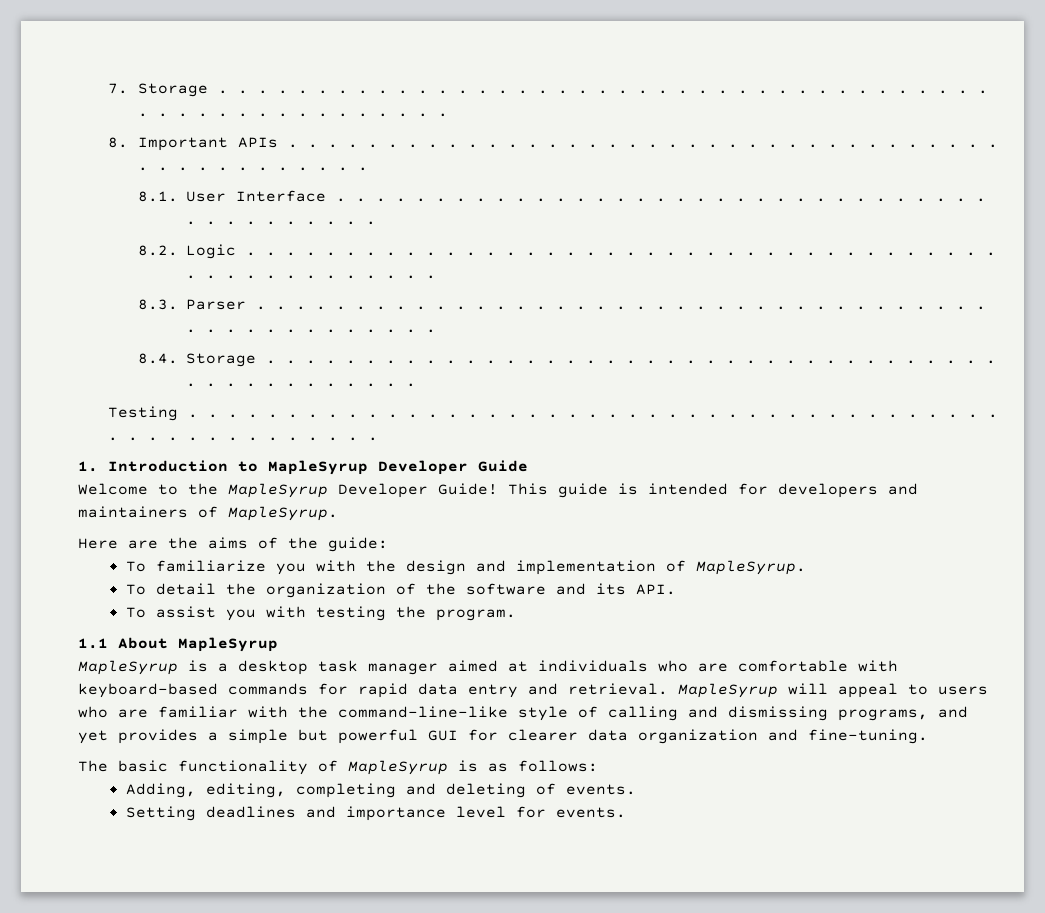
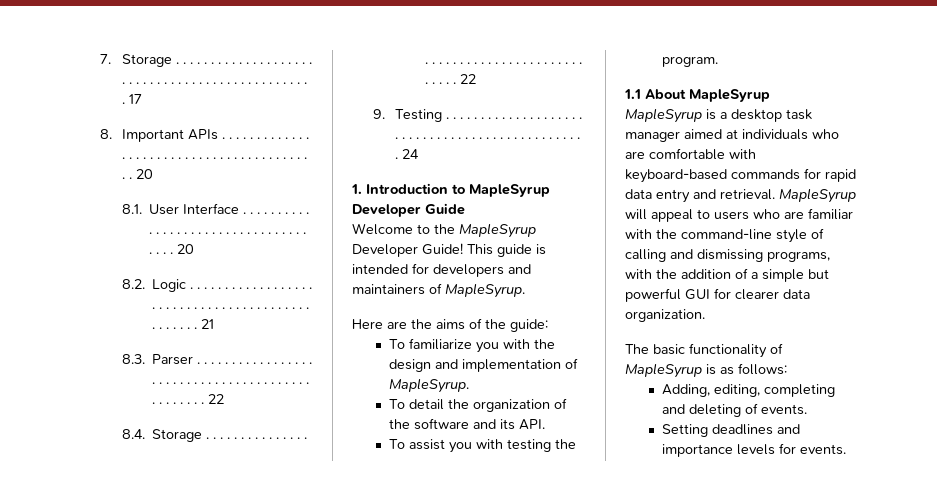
- 7. Storage . . . . . . . . . . . . . . . . . . . . . . . . . . . . . . . . . . . . . . . . . . . . . . . . . . . . . . .
+ 7. Storage . . . . . . . . . . . . . . . . . . . . . . . . . . . . . . . . . . . . . . . . . . . . . . . . 17
- 8. Important APIs . . . . . . . . . . . . . . . . . . . . . . . . . . . . . . . . . . . . . . . . . . . . . . . .
+ 8. Important APIs . . . . . . . . . . . . . . . . . . . . . . . . . . . . . . . . . . . . . . . . . . 20
- 8.1. User Interface . . . . . . . . . . . . . . . . . . . . . . . . . . . . . . . . . . . . . . . . . . .
+ 8.1. User Interface . . . . . . . . . . . . . . . . . . . . . . . . . . . . . . . . . . . . . 20
- 8.2. Logic . . . . . . . . . . . . . . . . . . . . . . . . . . . . . . . . . . . . . . . . . . . . . . . . . . .
+ 8.2. Logic . . . . . . . . . . . . . . . . . . . . . . . . . . . . . . . . . . . . . . . . . . . . . . . . 21
- 8.3. Parser . . . . . . . . . . . . . . . . . . . . . . . . . . . . . . . . . . . . . . . . . . . . . . . . . .
+ 8.3. Parser . . . . . . . . . . . . . . . . . . . . . . . . . . . . . . . . . . . . . . . . . . . . . . . . 22
- 8.4. Storage . . . . . . . . . . . . . . . . . . . . . . . . . . . . . . . . . . . . . . . . . . . . . . . . .
- Testing . . . . . . . . . . . . . . . . . . . . . . . . . . . . . . . . . . . . . . . . . . . . . . . . . . . . . . .
+ 8.4. Storage . . . . . . . . . . . . . . . . . . . . . . . . . . . . . . . . . . . . . . . . . . . 22
+ 9. Testing . . . . . . . . . . . . . . . . . . . . . . . . . . . . . . . . . . . . . . . . . . . . . . . . 24
- MapleSyrup will appeal to users who are familiar with the command-line-like style of calling and dismissing programs, and yet provides a simple but powerful GUI for clearer data organization and fine-tuning.
+ MapleSyrup will appeal to users who are familiar with the command-line style of calling and dismissing programs, with the addition of a simple but powerful GUI for clearer data organization.
- Setting deadlines and importance level for events.
+ Setting deadlines and importance levels for events.

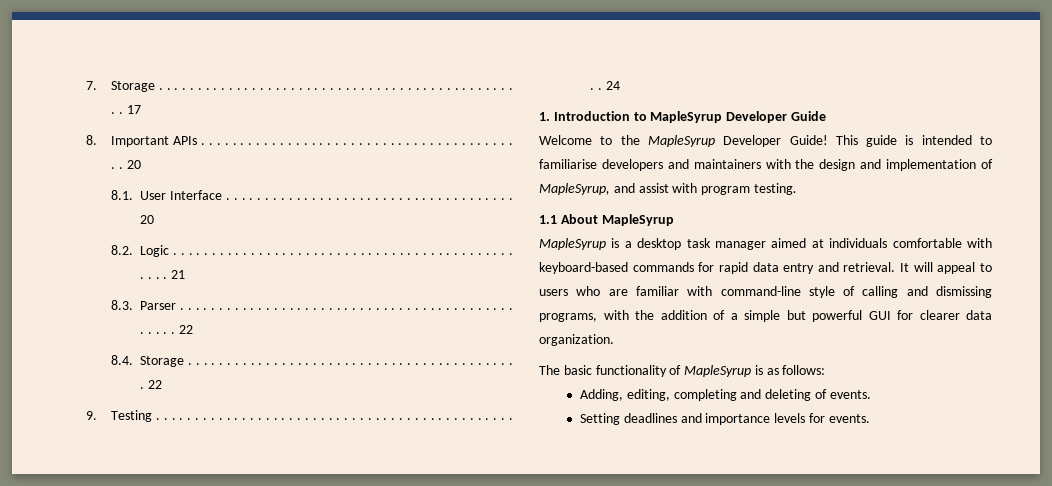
- This guide is intended for developers and maintainers of MapleSyrup.
- Here are the aims of the guide:
- To familiarize you with the design and implementation of MapleSyrup.
- To detail the organization of the software and its API.
- To assist you with testing the program.
+ This guide is intended to familiarise developers and maintainers with the design and implementation of MapleSyrup, and assist with program testing.
- MapleSyrup is a desktop task manager aimed at individuals who are comfortable with keyboard-based commands for rapid data entry and retrieval.
+ MapleSyrup is a desktop task manager aimed at individuals comfortable with keyboard-based commands for rapid data entry and retrieval.
- MapleSyrup will appeal to users who are familiar with the command-line style of calling and dismissing programs, with the addition of a simple but powerful GUI for clearer data organization.
+ It will appeal to users who are familiar with command-line style of calling and dismissing programs, with the addition of a simple but powerful GUI for clearer data organization.

